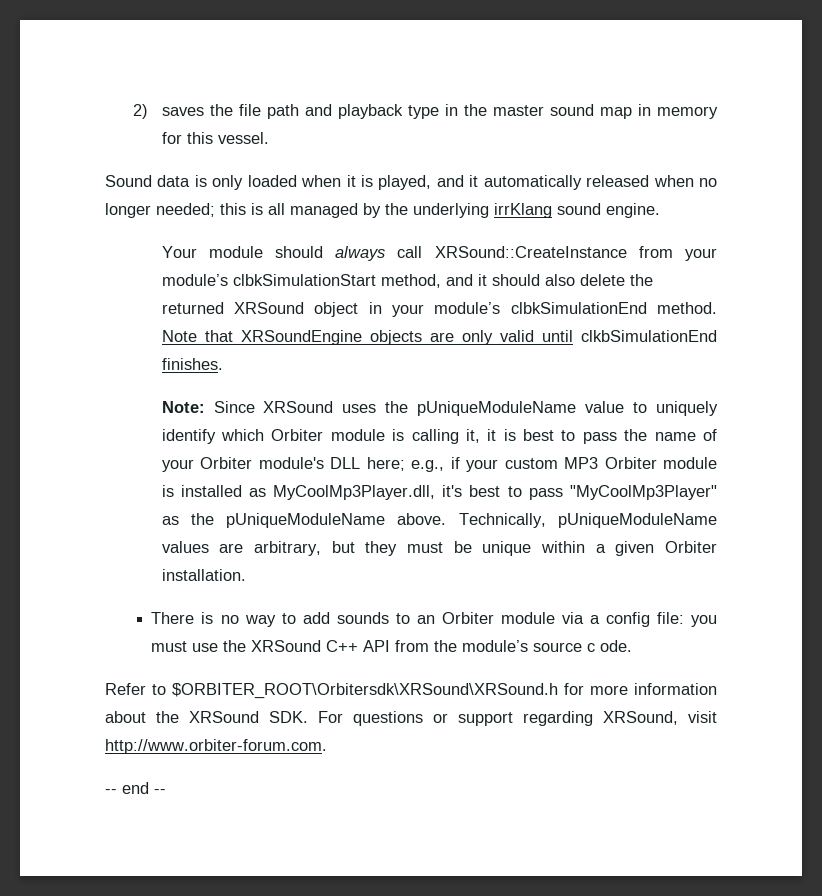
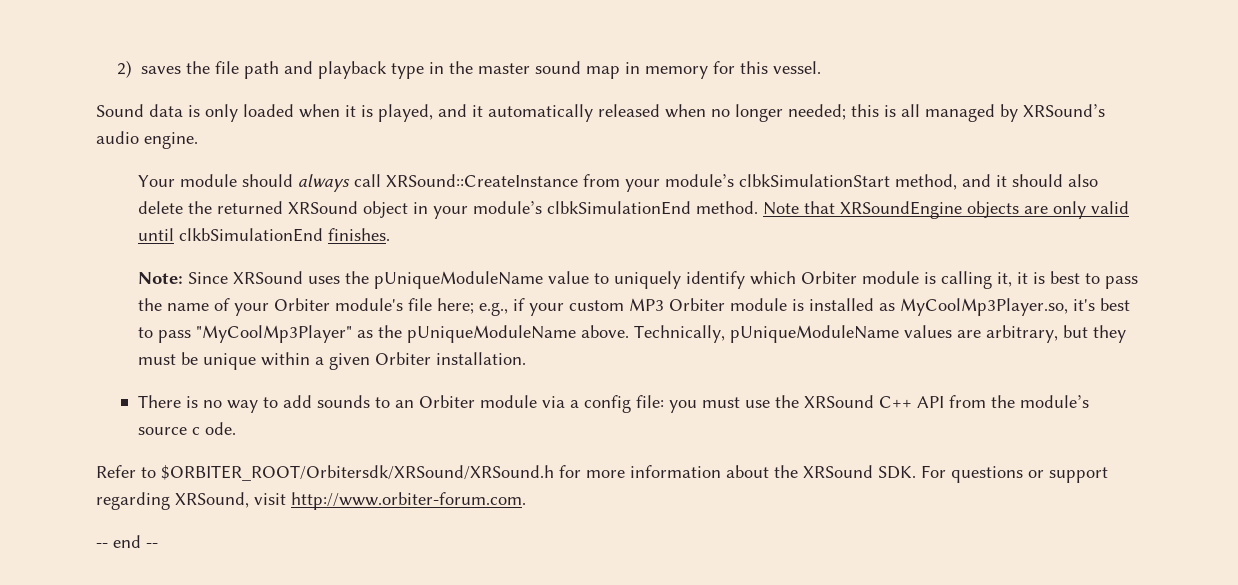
- Sound data is only loaded when it is played, and it automatically released when no longer needed; this is all managed by the underlying irrKlang sound engine.
+ Sound data is only loaded when it is played, and it automatically released when no longer needed; this is all managed by XRSound’s audio engine.
- Note: Since XRSound uses the pUniqueModuleName value to uniquely identify which Orbiter module is calling it, it is best to pass the name of your Orbiter module's DLL here; e.g., if your custom MP3 Orbiter module is installed as MyCoolMp3Player.dll, it's best to pass "MyCoolMp3Player" as the pUniqueModuleName above.
+ Note: Since XRSound uses the pUniqueModuleName value to uniquely identify which Orbiter module is calling it, it is best to pass the name of your Orbiter module's file here; e.g., if your custom MP3 Orbiter module is installed as MyCoolMp3Player.so, it's best to pass "MyCoolMp3Player" as the pUniqueModuleName above.
- Refer to $ORBITER_ROOT\Orbitersdk\XRSound\XRSound.h for more information about the XRSound SDK. For questions or support regarding XRSound, visit http://www.orbiter-forum.com.
+ Refer to $ORBITER_ROOT/Orbitersdk/XRSound/XRSound.h for more information about the XRSound SDK. For questions or support regarding XRSound, visit http://www.orbiter-forum.com.

